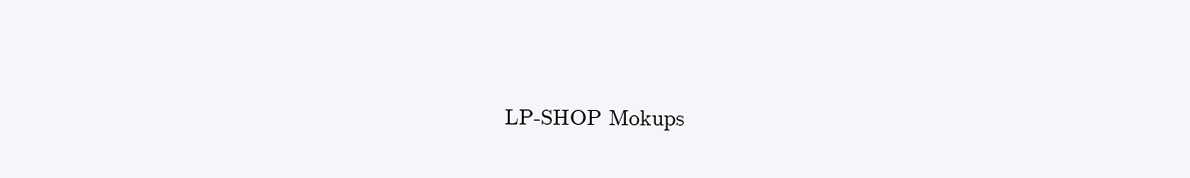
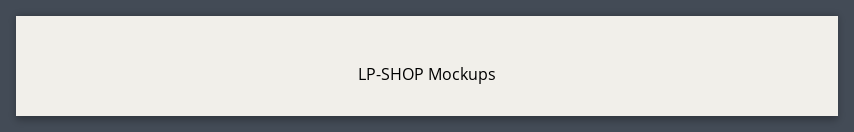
- LP-SHOP Mokups
+ LP-SHOP Mockups

